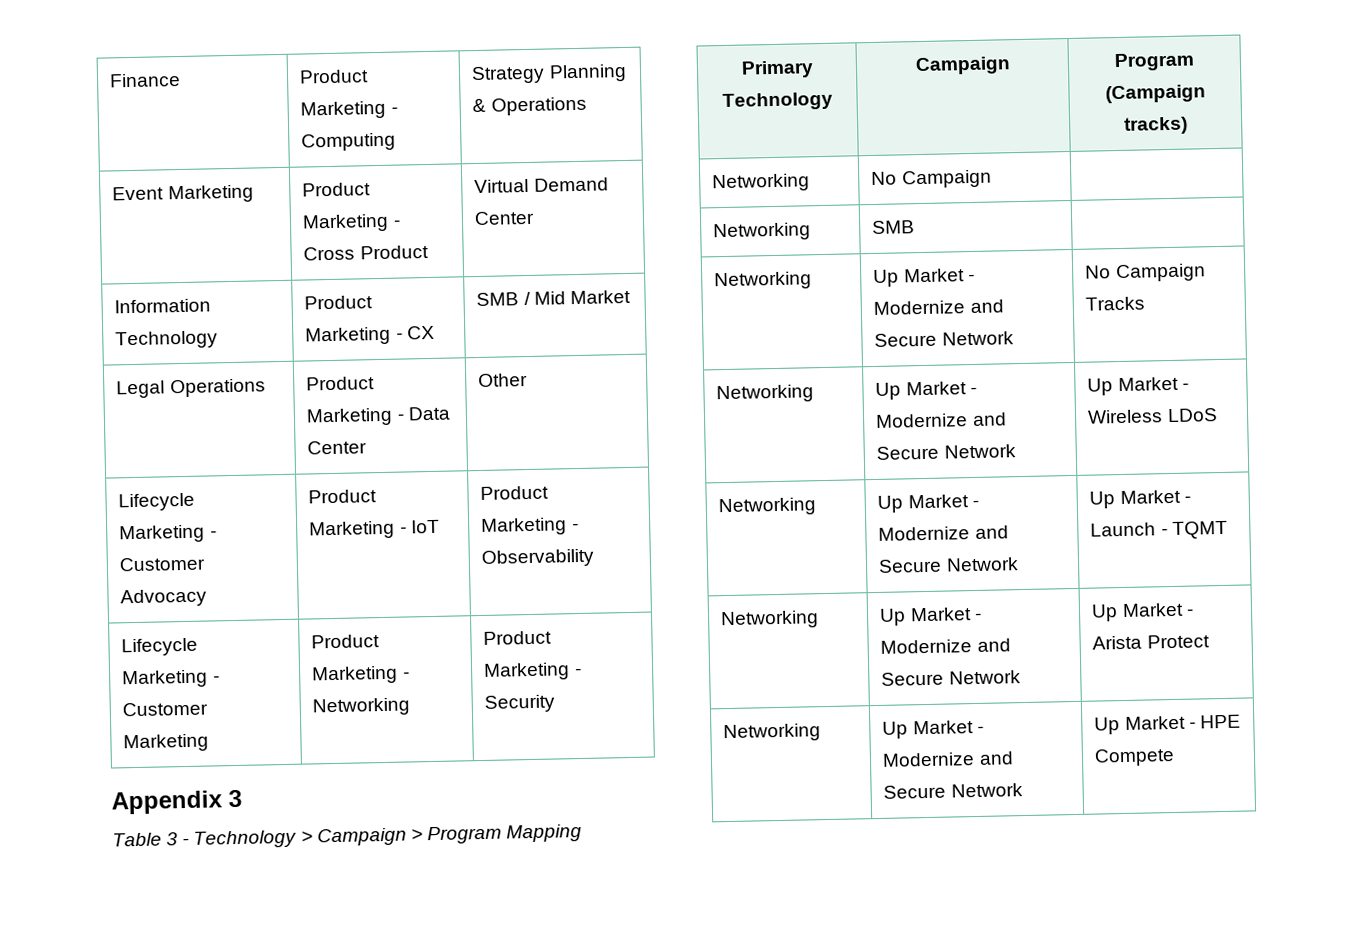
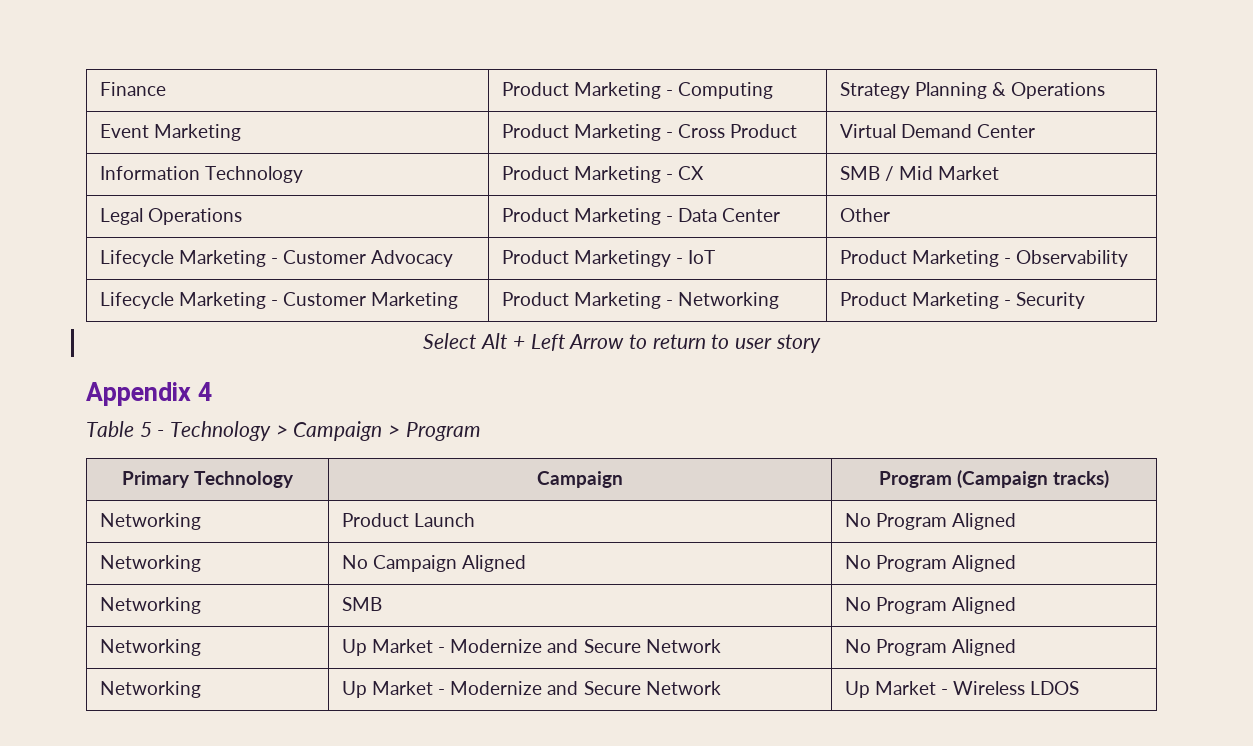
- Lifecycle Marketing - Customer Advocacy | Product Marketing - IoT | Product Marketing - Observability
+ Lifecycle Marketing - Customer Advocacy | Product Marketingy - IoT | Product Marketing - Observability
+ Select Alt + Left Arrow to return to user story
- Appendix 3
+ Appendix 4
- Table 3 - Technology > Campaign > Program Mapping
+ Table 5 - Technology > Campaign > Program
+ Networking | Product Launch | No Program Aligned
- Networking | No Campaign |
+ Networking | No Campaign Aligned | No Program Aligned
- Networking | SMB |
+ Networking | SMB | No Program Aligned
- Networking | Up Market - Modernize and Secure Network | No Campaign Tracks
+ Networking | Up Market - Modernize and Secure Network | No Program Aligned
- Networking | Up Market - Modernize and Secure Network | Up Market - Wireless LDoS
- Networking | Up Market - Modernize and Secure Network | Up Market - Launch - TQMT
- Networking | Up Market - Modernize and Secure Network | Up Market - Arista Protect
- Networking | Up Market - Modernize and Secure Network | Up Market - HPE Compete
+ Networking | Up Market - Modernize and Secure Network | Up Market - Wireless LDOS

